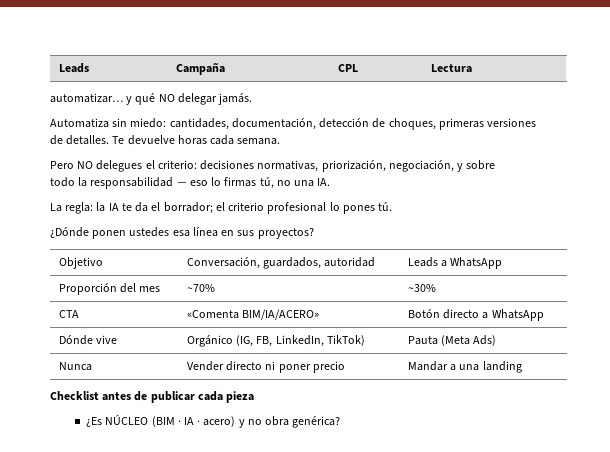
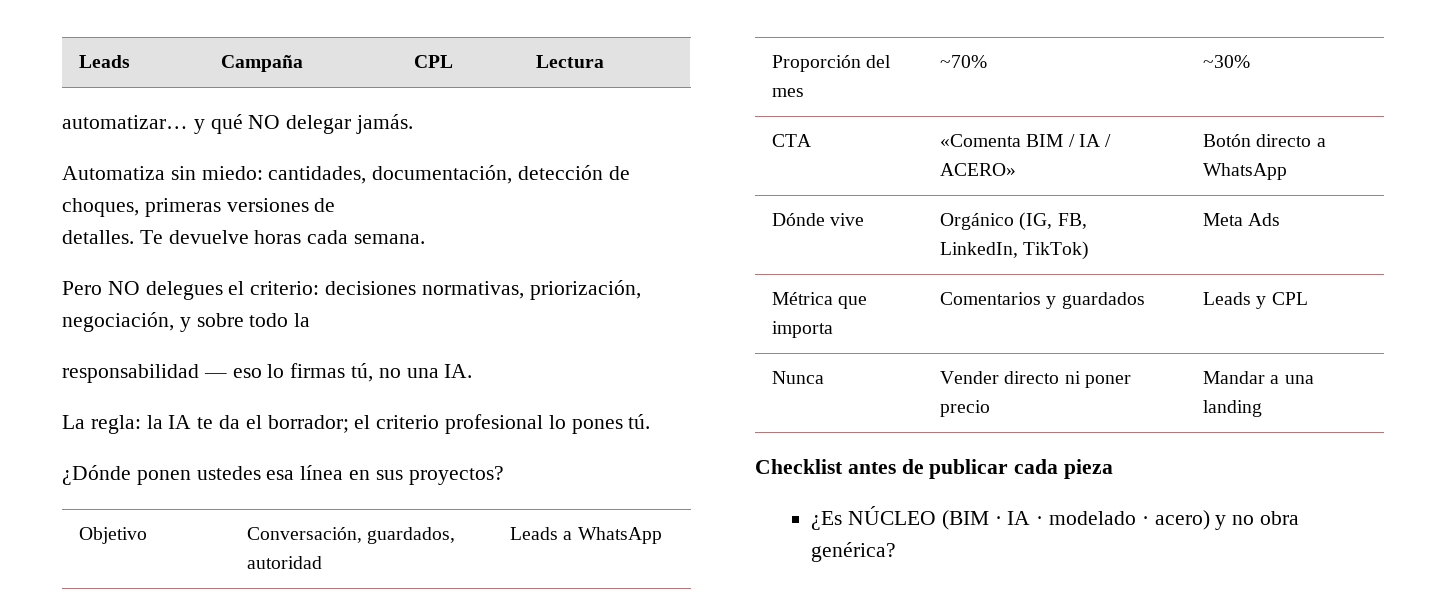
- Automatiza sin miedo: cantidades, documentación, detección de choques, primeras versiones
- de detalles.
+ Automatiza sin miedo: cantidades, documentación, detección de choques, primeras versiones de
+ detalles.
- Pero NO delegues el criterio: decisiones normativas, priorización, negociación, y sobre
- todo la responsabilidad — eso lo firmas tú, no una IA.
+ Pero NO delegues el criterio: decisiones normativas, priorización, negociación, y sobre todo la
+ responsabilidad — eso lo firmas tú, no una IA.
- CTA | «Comenta BIM/IA/ACERO» | Botón directo a WhatsApp
+ CTA | «Comenta BIM / IA / ACERO» | Botón directo a WhatsApp
- Dónde vive | Orgánico (IG, FB, LinkedIn, TikTok) | Pauta (Meta Ads)
+ Dónde vive | Orgánico (IG, FB, LinkedIn, TikTok) | Meta Ads
+ Métrica que importa | Comentarios y guardados | Leads y CPL
- ¿Es NÚCLEO (BIM · IA · acero) y no obra genérica?
+ ¿Es NÚCLEO (BIM · IA · modelado · acero) y no obra genérica?

